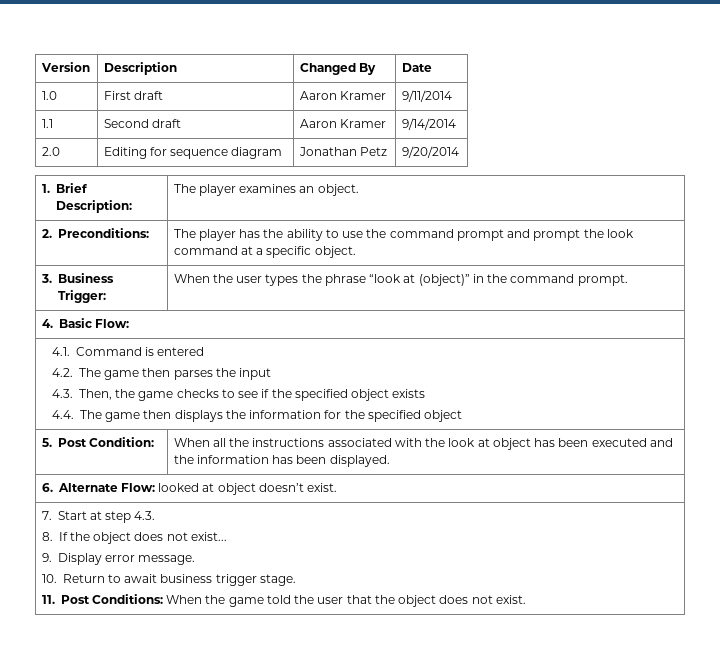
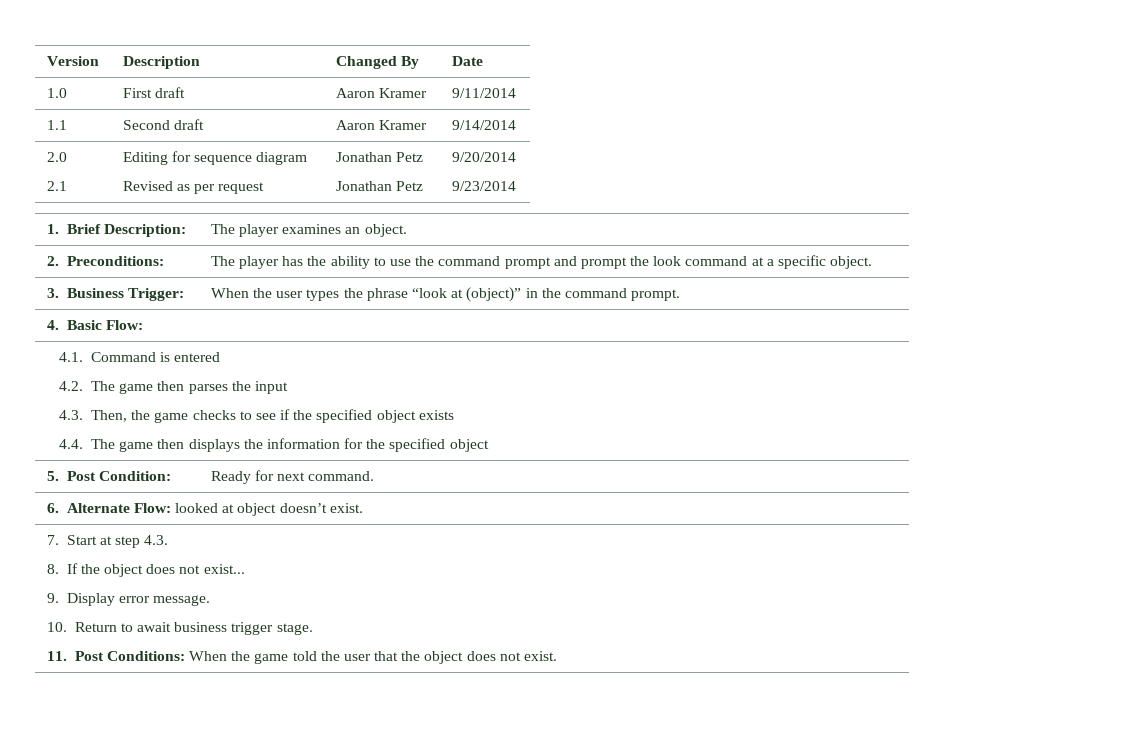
- 2.0 | Editing for sequence diagram | Jonathan Petz | 9/20/2014
+ 2.0
+ 2.1 | Editing for sequence diagram
+ Revised as per request | Jonathan Petz
+ Jonathan Petz | 9/20/2014
+ 9/23/2014
- 5. Post Condition: | When all the instructions associated with the look at object has been executed and the information has been displayed.
+ 5. Post Condition: | Ready for next command.

